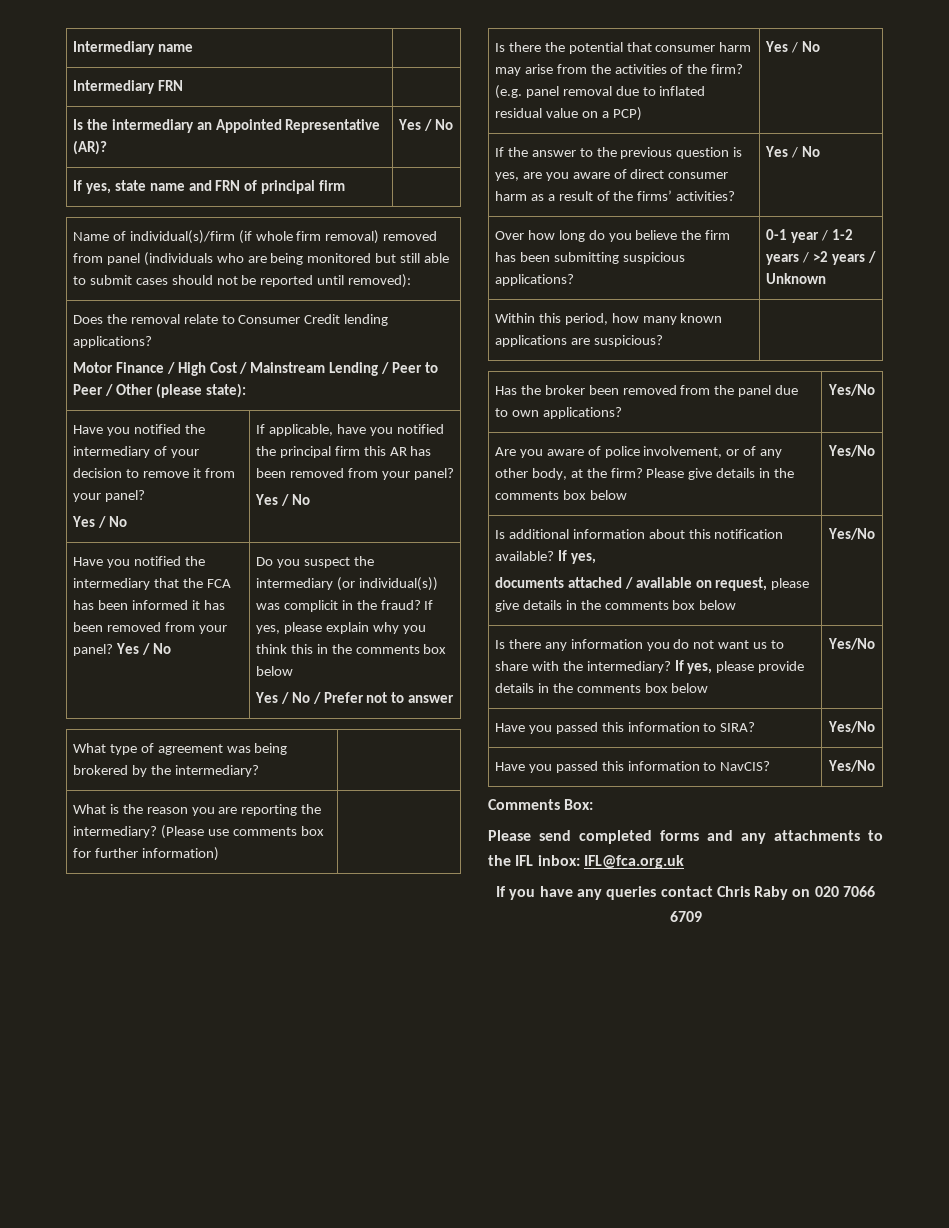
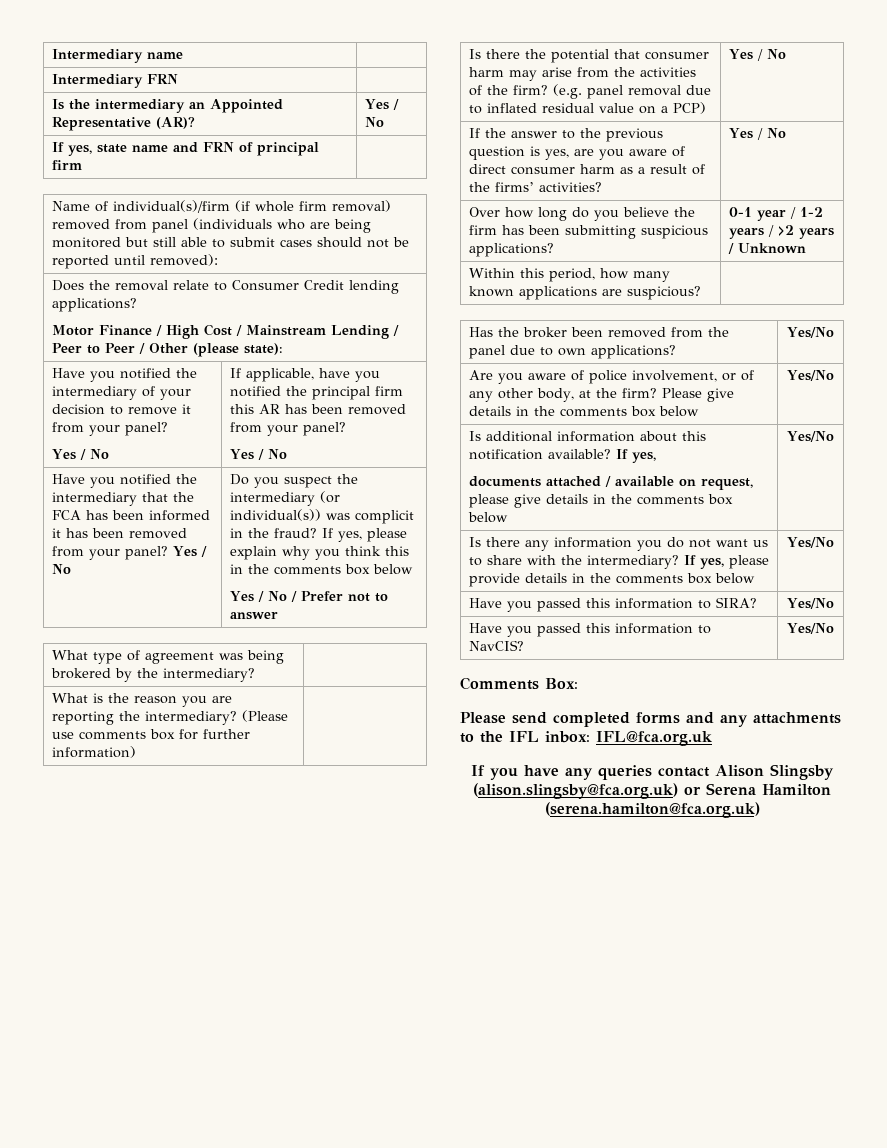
- If you have any queries contact Chris Raby on 020 7066 6709
+ If you have any queries contact Alison Slingsby (alison.slingsby@fca.org.uk) or Serena Hamilton (serena.hamilton@fca.org.uk)

